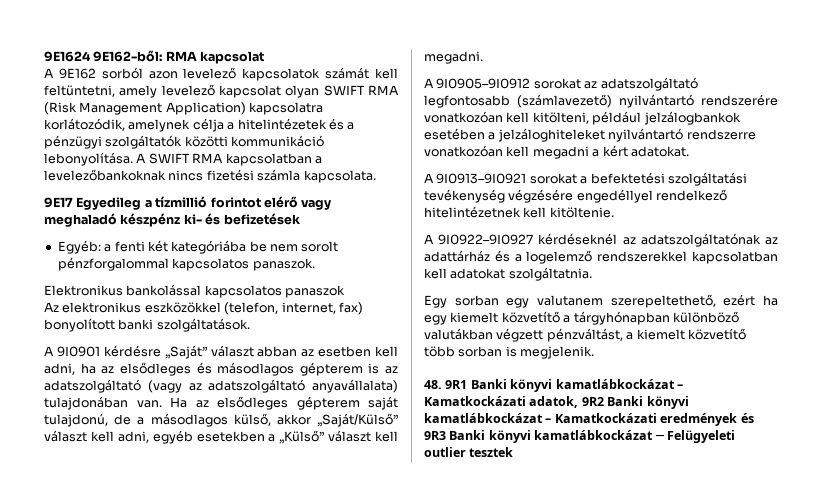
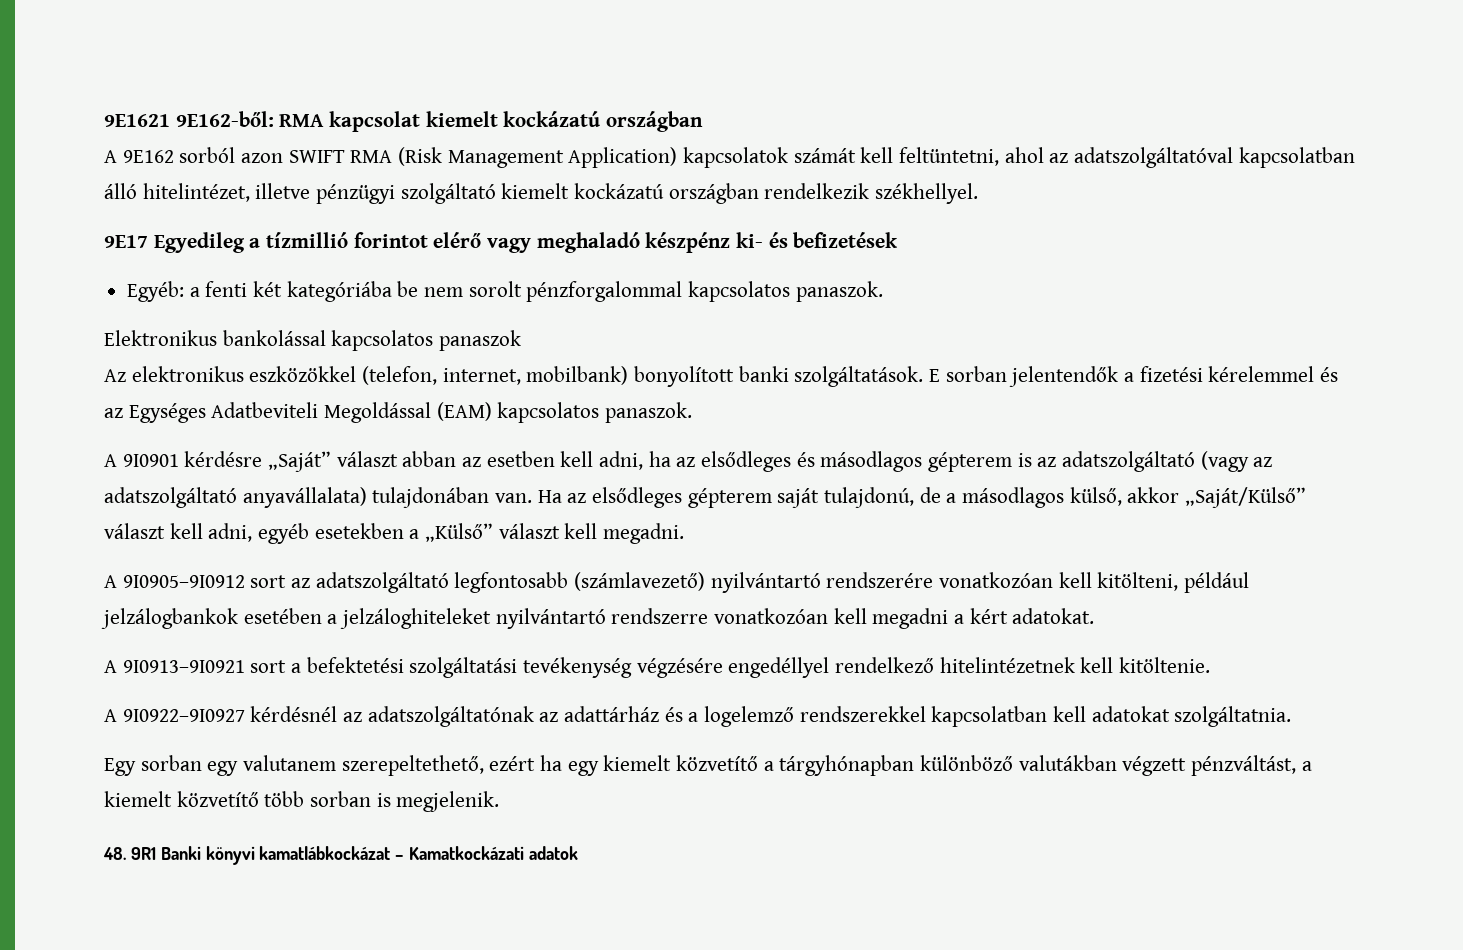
- 9E1624 9E162-ből: RMA kapcsolat
+ 9E1621 9E162-ből: RMA kapcsolat kiemelt kockázatú országban
- A 9E162 sorból azon levelező kapcsolatok számát kell feltüntetni, amely levelező kapcsolat olyan SWIFT RMA (Risk Management Application) kapcsolatra korlátozódik, amelynek célja a hitelintézetek és a pénzügyi szolgáltatók közötti kommunikáció lebonyolítása. A SWIFT RMA kapcsolatban a levelezőbankoknak nincs fizetési számla kapcsolata.
+ A 9E162 sorból azon SWIFT RMA (Risk Management Application) kapcsolatok számát kell feltüntetni, ahol az adatszolgáltatóval kapcsolatban álló hitelintézet, illetve pénzügyi szolgáltató kiemelt kockázatú országban rendelkezik székhellyel.
- Az elektronikus eszközökkel (telefon, internet, fax) bonyolított banki szolgáltatások.
+ Az elektronikus eszközökkel (telefon, internet, mobilbank) bonyolított banki szolgáltatások. E sorban jelentendők a fizetési kérelemmel és az Egységes Adatbeviteli Megoldással (EAM) kapcsolatos panaszok.
- A 9I0905–9I0912 sorokat az adatszolgáltató legfontosabb (számlavezető) nyilvántartó rendszerére vonatkozóan kell kitölteni, például jelzálogbankok esetében a jelzáloghiteleket nyilvántartó rendszerre vonatkozóan kell megadni a kért adatokat.
+ A 9I0905–9I0912 sort az adatszolgáltató legfontosabb (számlavezető) nyilvántartó rendszerére vonatkozóan kell kitölteni, például jelzálogbankok esetében a jelzáloghiteleket nyilvántartó rendszerre vonatkozóan kell megadni a kért adatokat.
- A 9I0913–9I0921 sorokat a befektetési szolgáltatási tevékenység végzésére engedéllyel rendelkező hitelintézetnek kell kitöltenie.
+ A 9I0913–9I0921 sort a befektetési szolgáltatási tevékenység végzésére engedéllyel rendelkező hitelintézetnek kell kitöltenie.
- A 9I0922–9I0927 kérdéseknél az adatszolgáltatónak az adattárház és a logelemző rendszerekkel kapcsolatban kell adatokat szolgáltatnia.
+ A 9I0922–9I0927 kérdésnél az adatszolgáltatónak az adattárház és a logelemző rendszerekkel kapcsolatban kell adatokat szolgáltatnia.
- 48. 9R1 Banki könyvi kamatlábkockázat – Kamatkockázati adatok, 9R2 Banki könyvi kamatlábkockázat – Kamatkockázati eredmények és 9R3 Banki könyvi kamatlábkockázat ─ Felügyeleti outlier tesztek
+ 48. 9R1 Banki könyvi kamatlábkockázat – Kamatkockázati adatok

